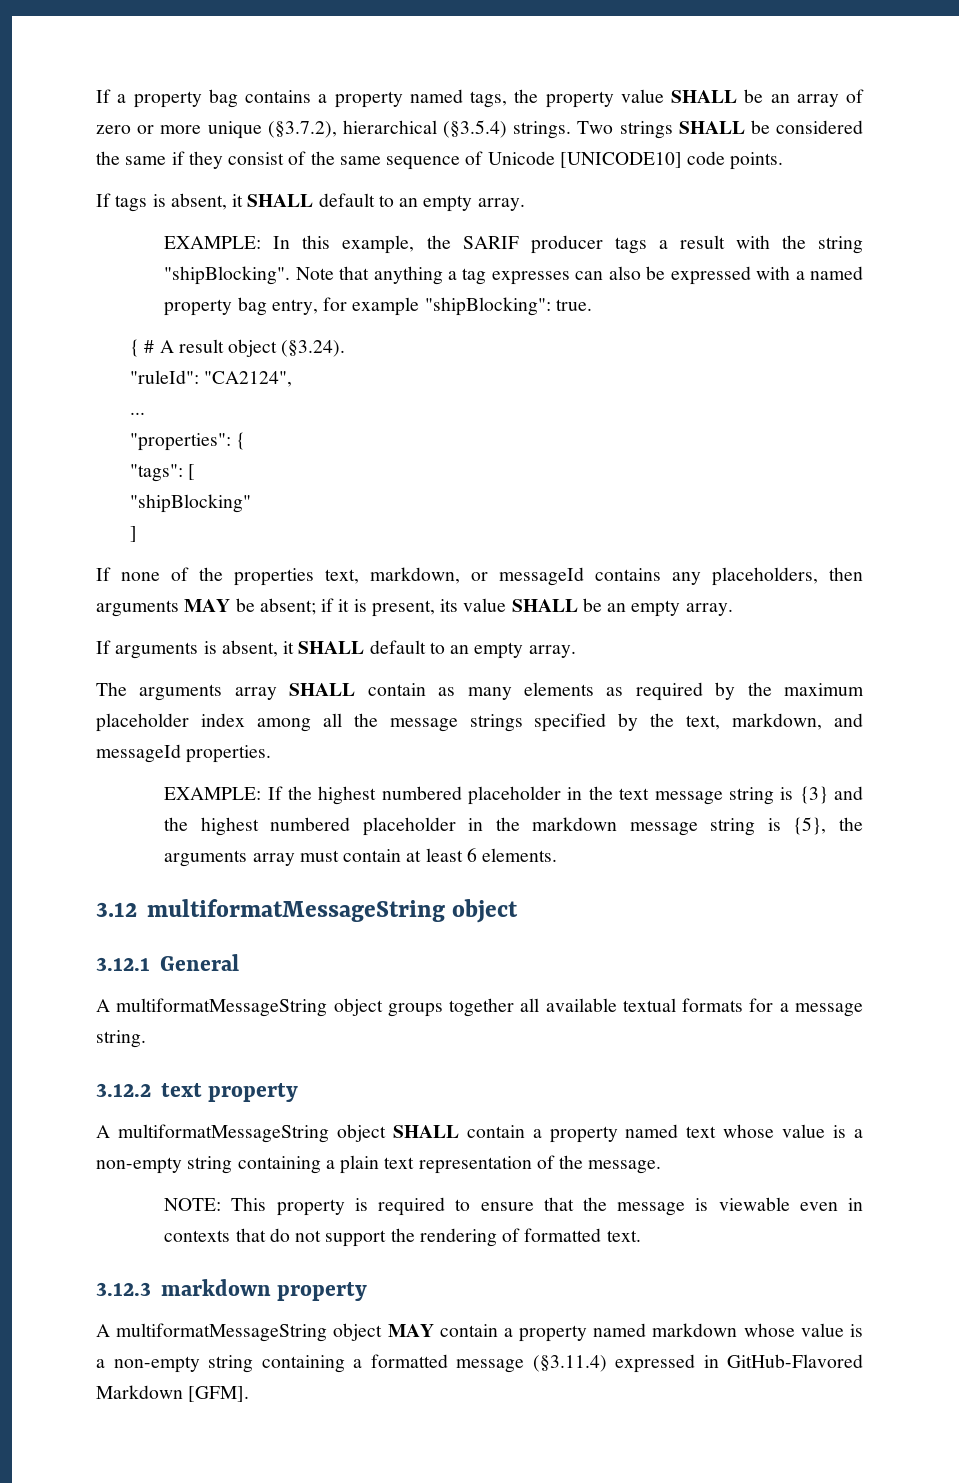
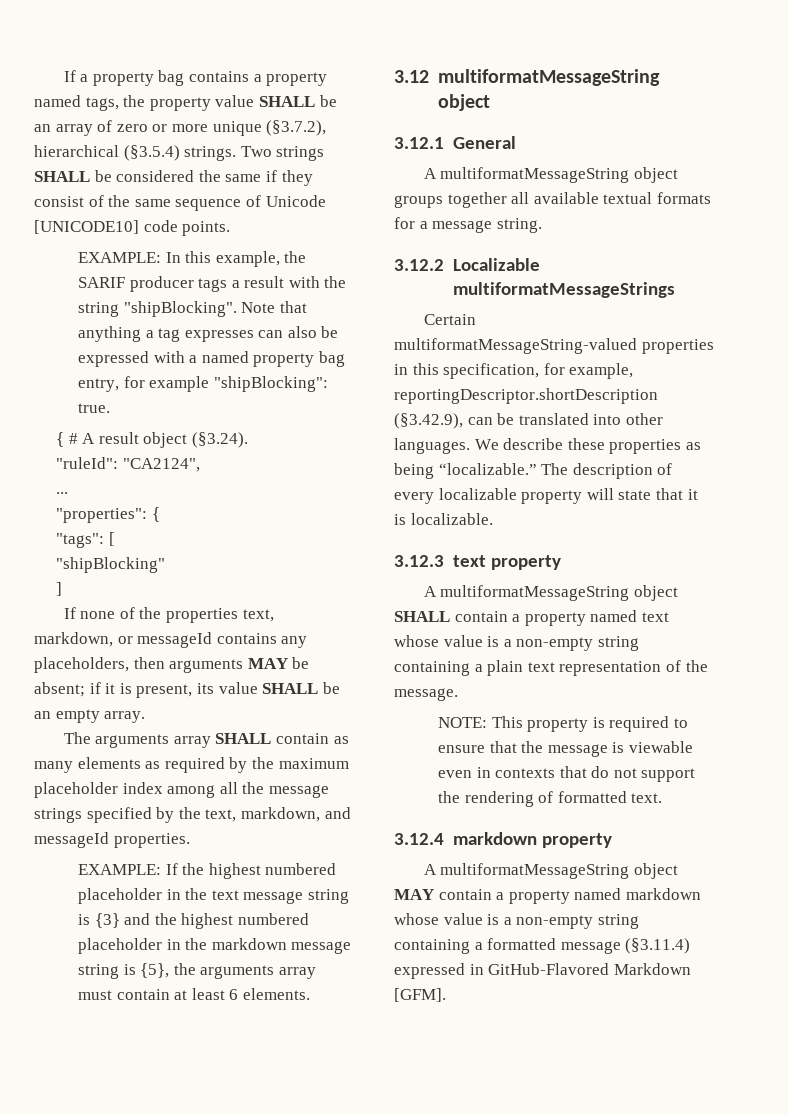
- If tags is absent, it SHALL default to an empty array.
- If arguments is absent, it SHALL default to an empty array.
- 3.12.2 text property
+ 3.12.2 Localizable multiformatMessageStrings
+ Certain multiformatMessageString-valued properties in this specification, for example, reportingDescriptor.shortDescription (§3.42.9), can be translated into other languages. We describe these properties as being “localizable.” The description of every localizable property will state that it is localizable.
+ 3.12.3 text property
- 3.12.3 markdown property
+ 3.12.4 markdown property

